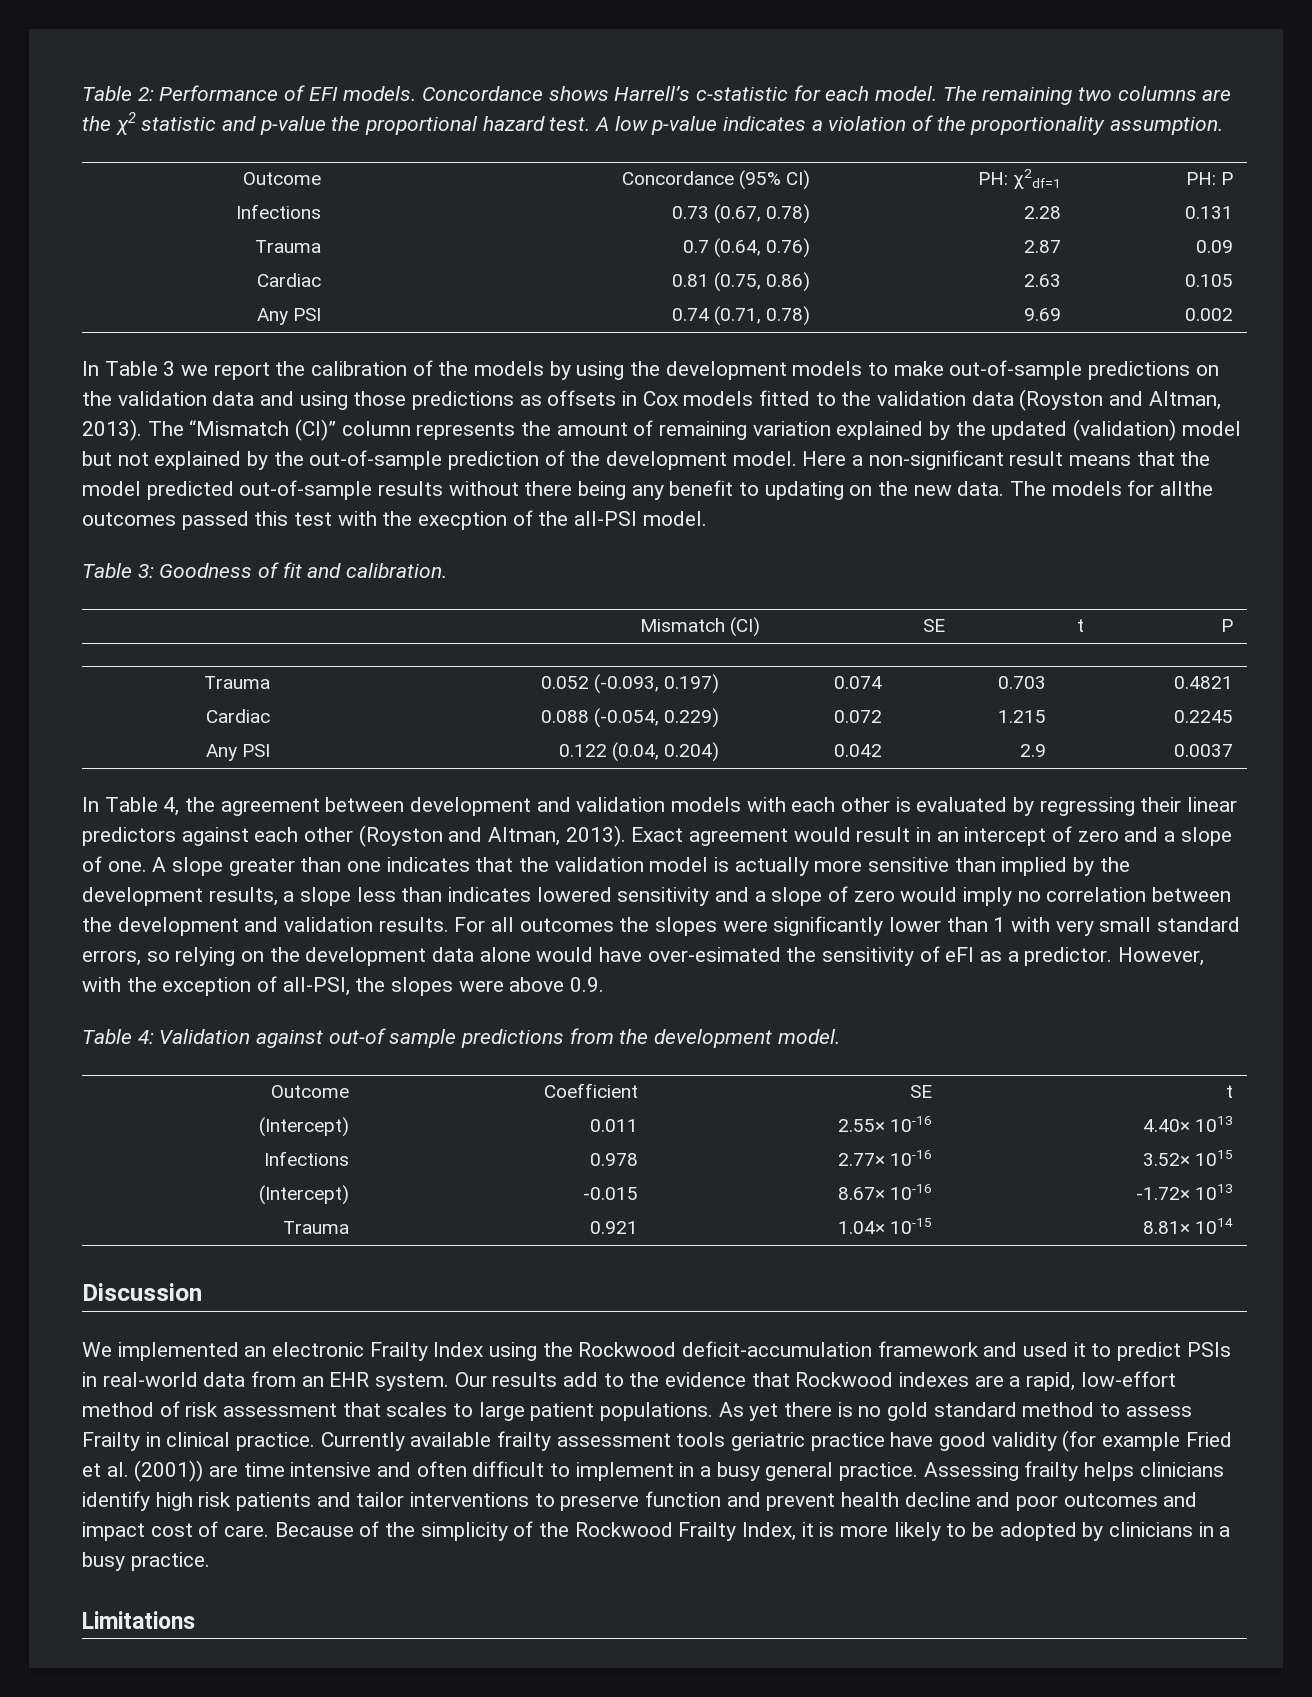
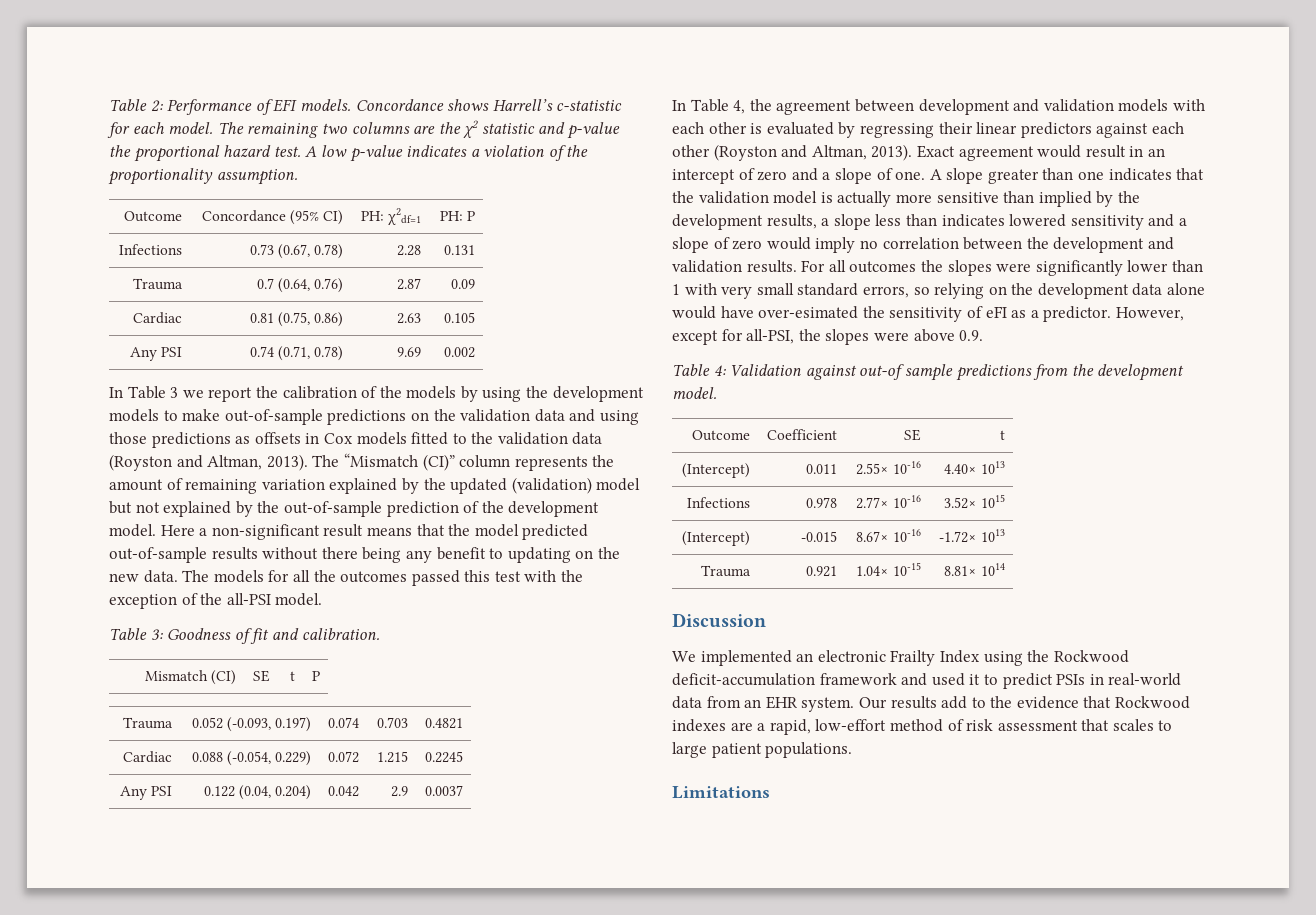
- The models for allthe outcomes passed this test with the execption of the all-PSI model.
+ The models for all the outcomes passed this test with the exception of the all-PSI model.
- However, with the exception of all-PSI, the slopes were above 0.9.
+ However, except for all-PSI, the slopes were above 0.9.
- As yet there is no gold standard method to assess Frailty in clinical practice. Currently available frailty assessment tools geriatric practice have good validity (for example Fried et al. (2001)) are time intensive and often difficult to implement in a busy general practice. Assessing frailty helps clinicians identify high risk patients and tailor interventions to preserve function and prevent health decline and poor outcomes and impact cost of care. Because of the simplicity of the Rockwood Frailty Index, it is more likely to be adopted by clinicians in a busy practice.

